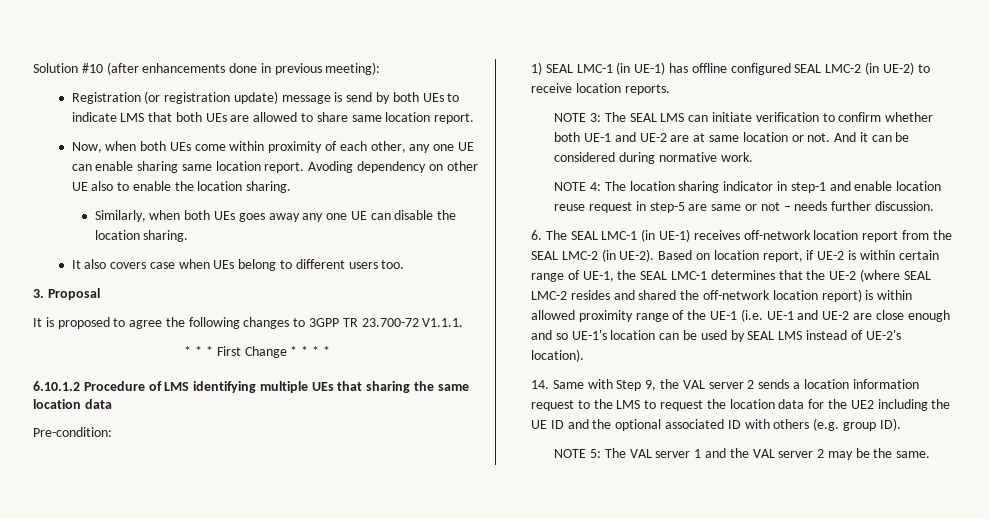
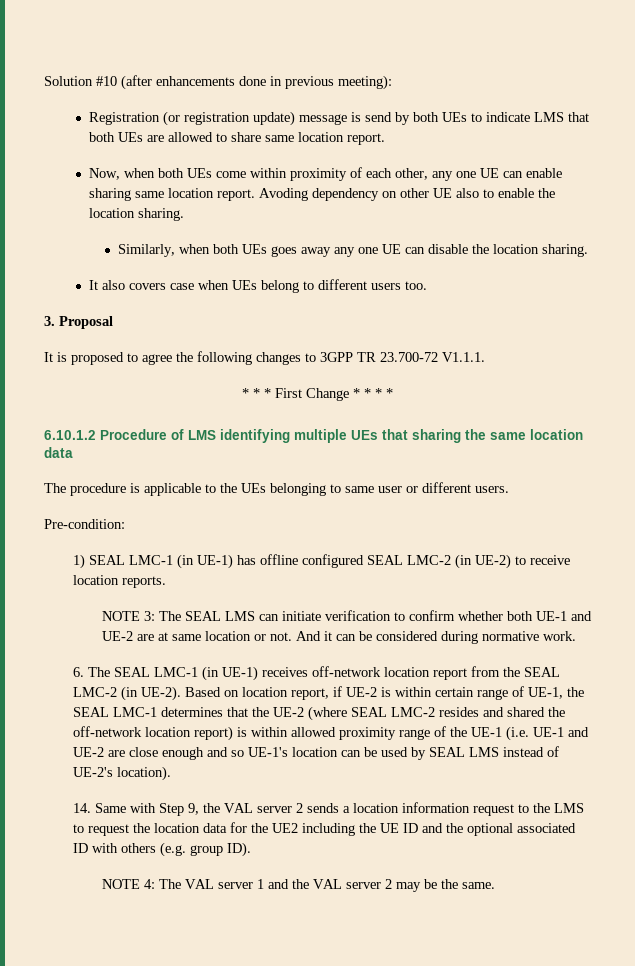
+ The procedure is applicable to the UEs belonging to same user or different users.
- NOTE 4: The location sharing indicator in step-1 and enable location reuse request in step-5 are same or not – needs further discussion.
- NOTE 5: The VAL server 1 and the VAL server 2 may be the same.
+ NOTE 4: The VAL server 1 and the VAL server 2 may be the same.

